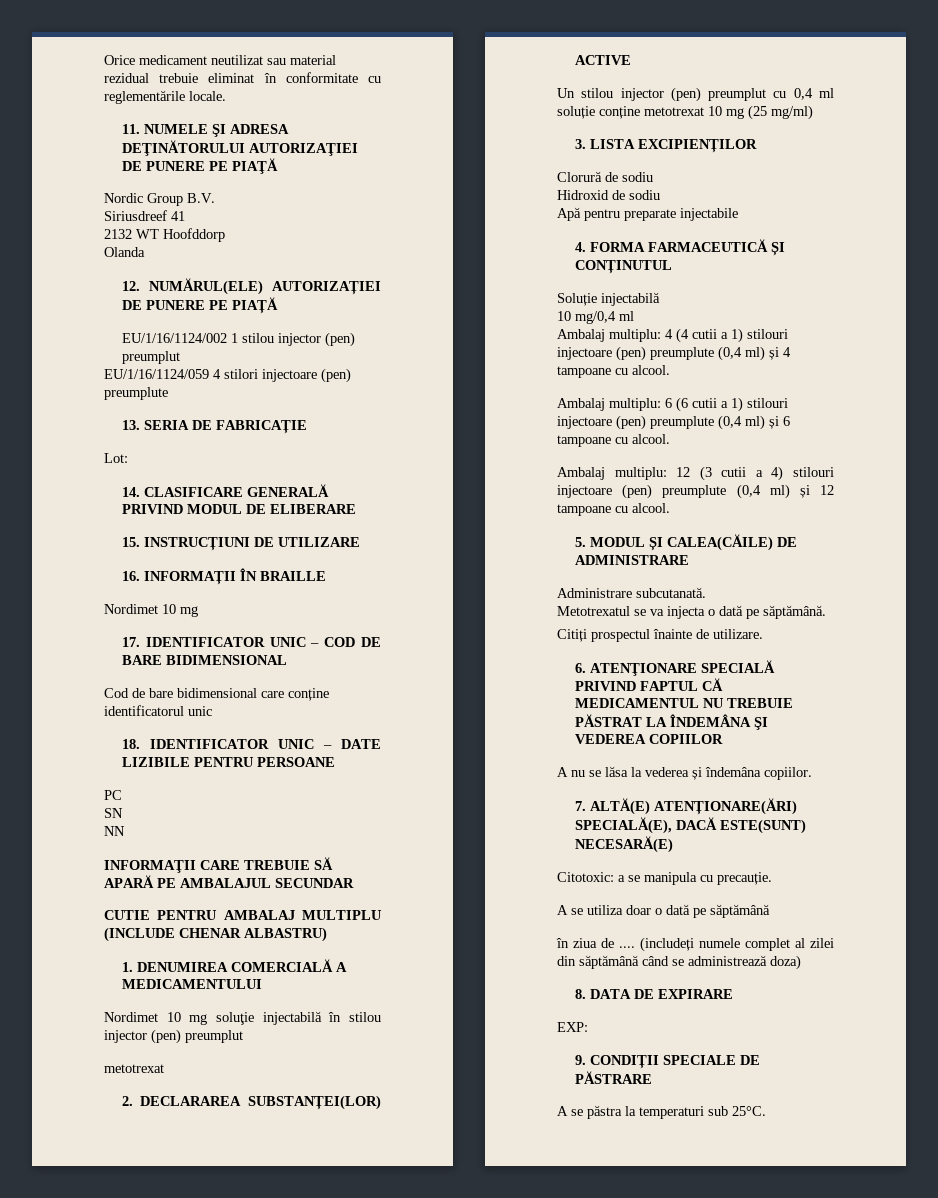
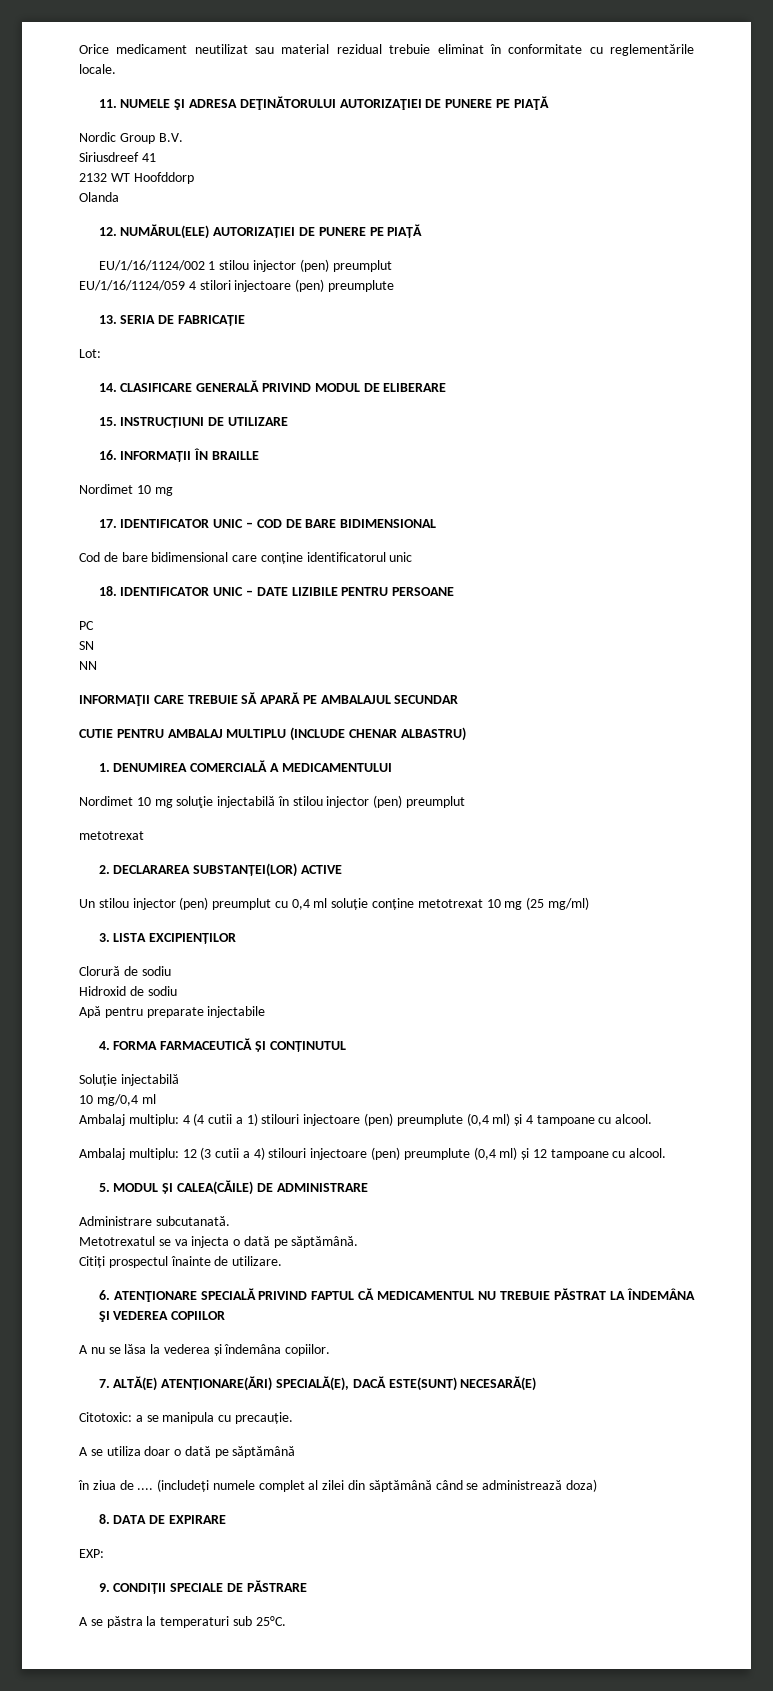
- Ambalaj multiplu: 6 (6 cutii a 1) stilouri injectoare (pen) preumplute (0,4 ml) și 6 tampoane cu alcool.

